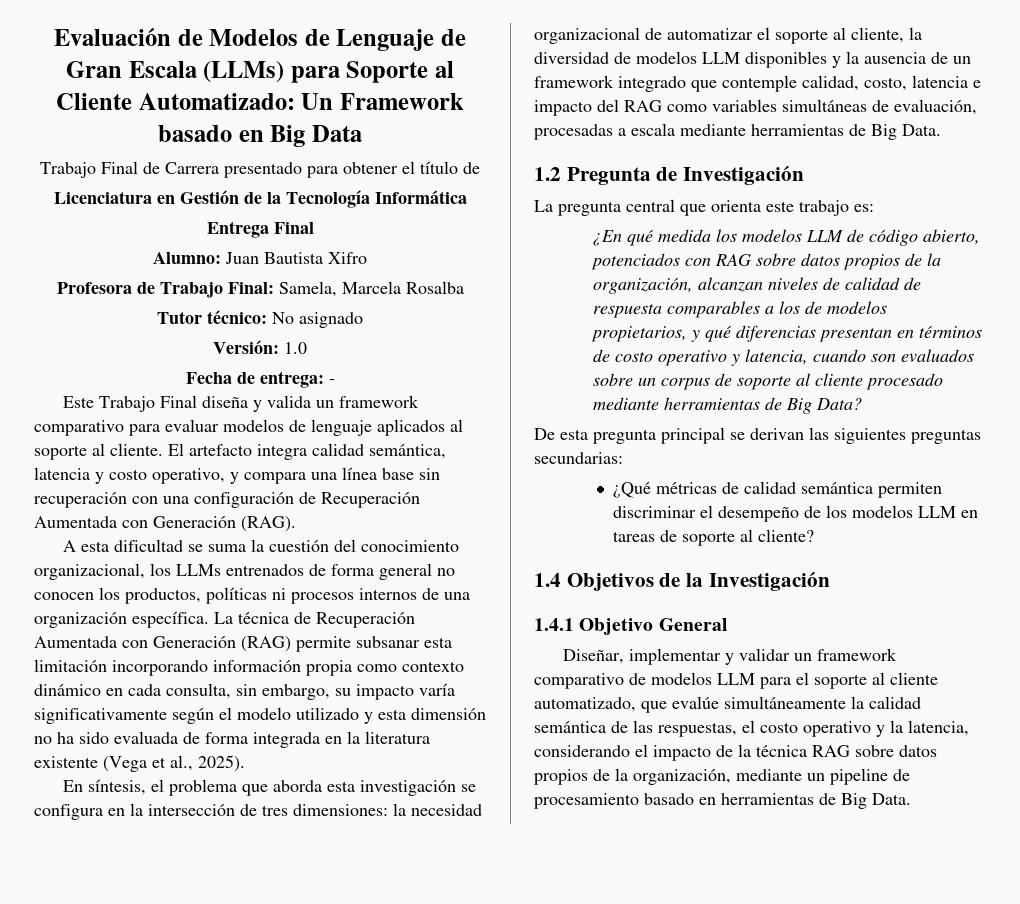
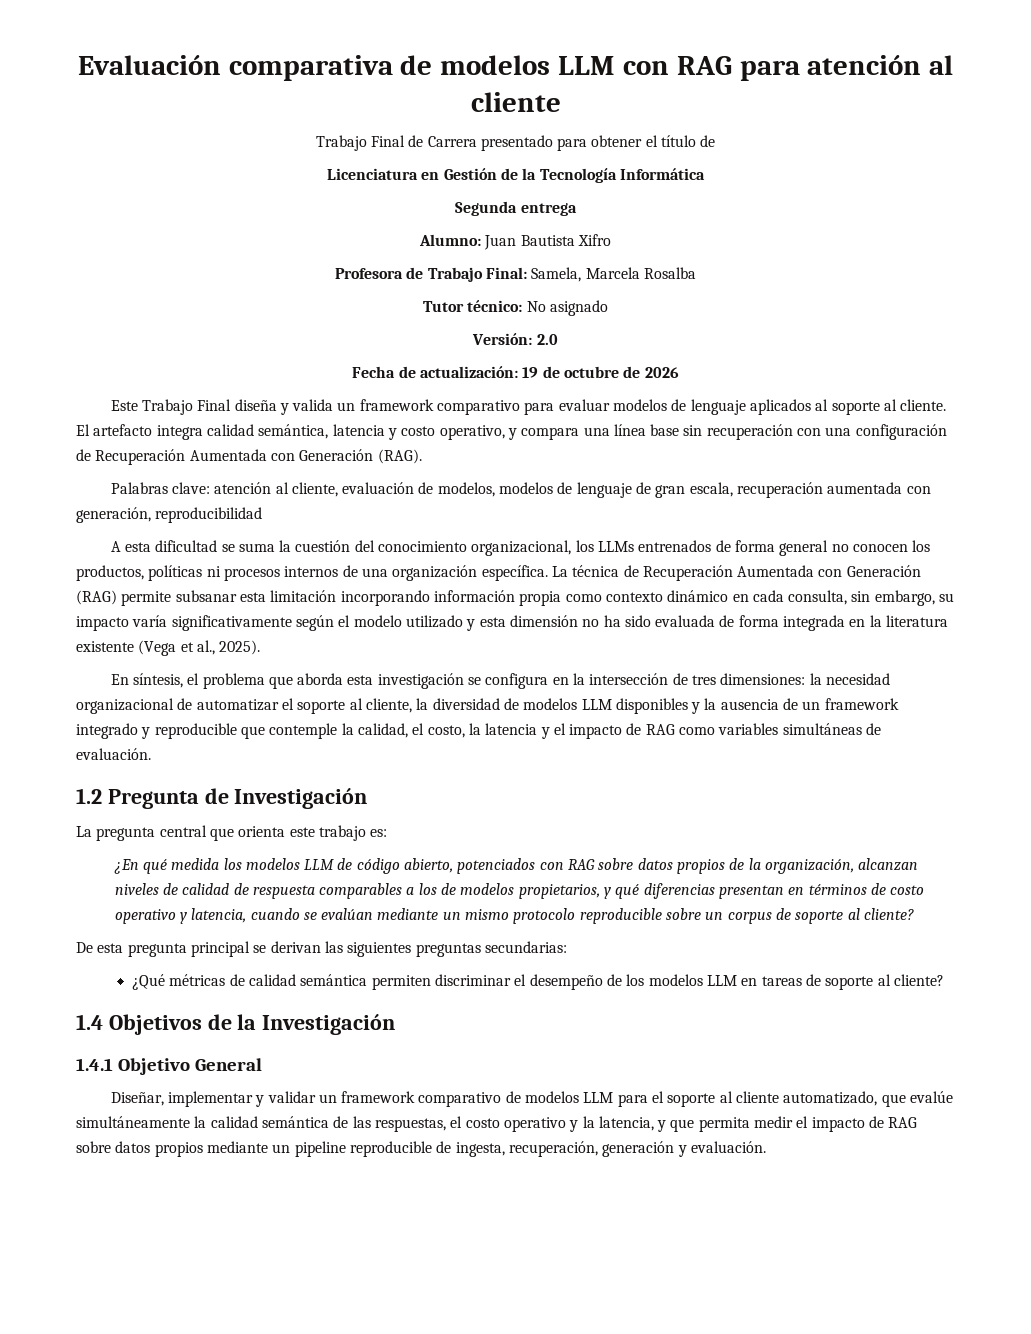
- Evaluación de Modelos de Lenguaje de Gran Escala (LLMs) para Soporte al Cliente Automatizado: Un Framework basado en Big Data
+ Evaluación comparativa de modelos LLM con RAG para atención al cliente
- Entrega Final
+ Segunda entrega
- Versión: 1.0
+ Versión: 2.0
- Fecha de entrega: -
+ Fecha de actualización: 19 de octubre de 2026
+ Palabras clave: atención al cliente, evaluación de modelos, modelos de lenguaje de gran escala, recuperación aumentada con generación, reproducibilidad
- En síntesis, el problema que aborda esta investigación se configura en la intersección de tres dimensiones: la necesidad organizacional de automatizar el soporte al cliente, la diversidad de modelos LLM disponibles y la ausencia de un framework integrado que contemple calidad, costo, latencia e impacto del RAG como variables simultáneas de evaluación, procesadas a escala mediante herramientas de Big Data.
+ En síntesis, el problema que aborda esta investigación se configura en la intersección de tres dimensiones: la necesidad organizacional de automatizar el soporte al cliente, la diversidad de modelos LLM disponibles y la ausencia de un framework integrado y reproducible que contemple la calidad, el costo, la latencia y el impacto de RAG como variables simultáneas de evaluación.
- ¿En qué medida los modelos LLM de código abierto, potenciados con RAG sobre datos propios de la organización, alcanzan niveles de calidad de respuesta comparables a los de modelos propietarios, y qué diferencias presentan en términos de costo operativo y latencia, cuando son evaluados sobre un corpus de soporte al cliente procesado mediante herramientas de Big Data?
+ ¿En qué medida los modelos LLM de código abierto, potenciados con RAG sobre datos propios de la organización, alcanzan niveles de calidad de respuesta comparables a los de modelos propietarios, y qué diferencias presentan en términos de costo operativo y latencia, cuando se evalúan mediante un mismo protocolo reproducible sobre un corpus de soporte al cliente?
- Diseñar, implementar y validar un framework comparativo de modelos LLM para el soporte al cliente automatizado, que evalúe simultáneamente la calidad semántica de las respuestas, el costo operativo y la latencia, considerando el impacto de la técnica RAG sobre datos propios de la organización, mediante un pipeline de procesamiento basado en herramientas de Big Data.
+ Diseñar, implementar y validar un framework comparativo de modelos LLM para el soporte al cliente automatizado, que evalúe simultáneamente la calidad semántica de las respuestas, el costo operativo y la latencia, y que permita medir el impacto de RAG sobre datos propios mediante un pipeline reproducible de ingesta, recuperación, generación y evaluación.

